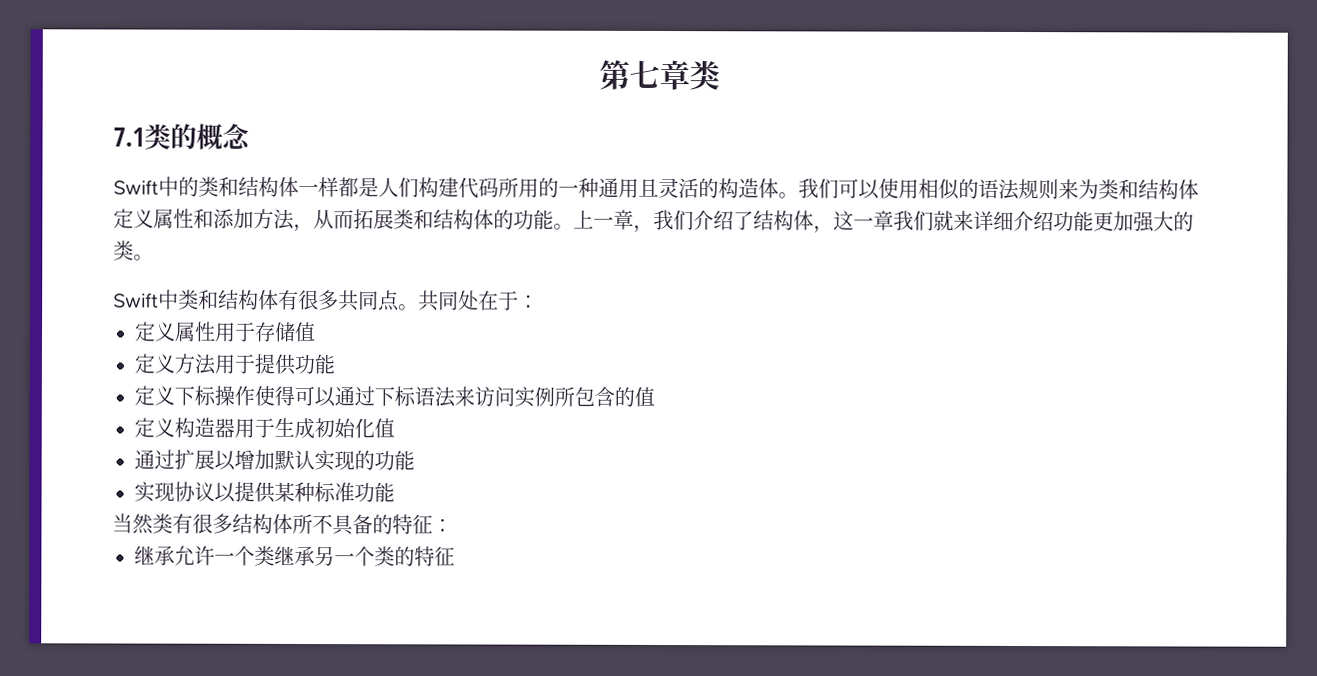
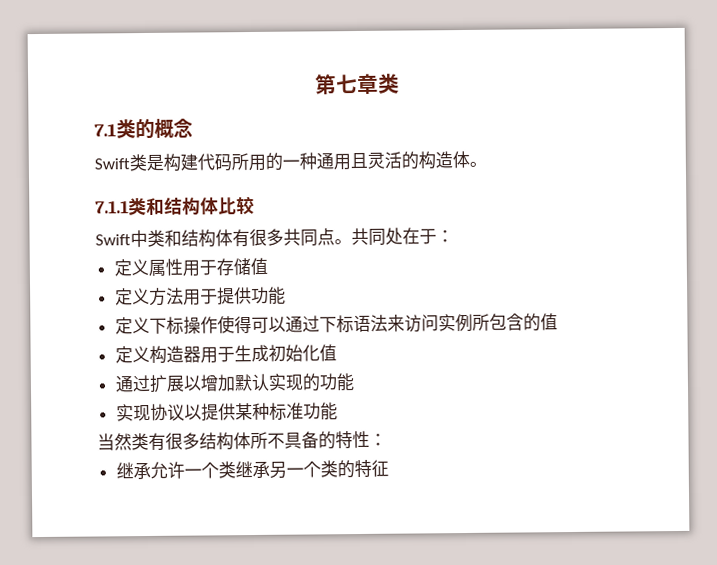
- Swift中的类和结构体一样都是人们构建代码所用的一种通用且灵活的构造体。我们可以使用相似的语法规则来为类和结构体定义属性和添加方法，从而拓展类和结构体的功能。上一章，我们介绍了结构体，这一章我们就来详细介绍功能更加强大的类。
+ Swift类是构建代码所用的一种通用且灵活的构造体。
+ 7.1.1类和结构体比较
- 当然类有很多结构体所不具备的特征：
+ 当然类有很多结构体所不具备的特性：

